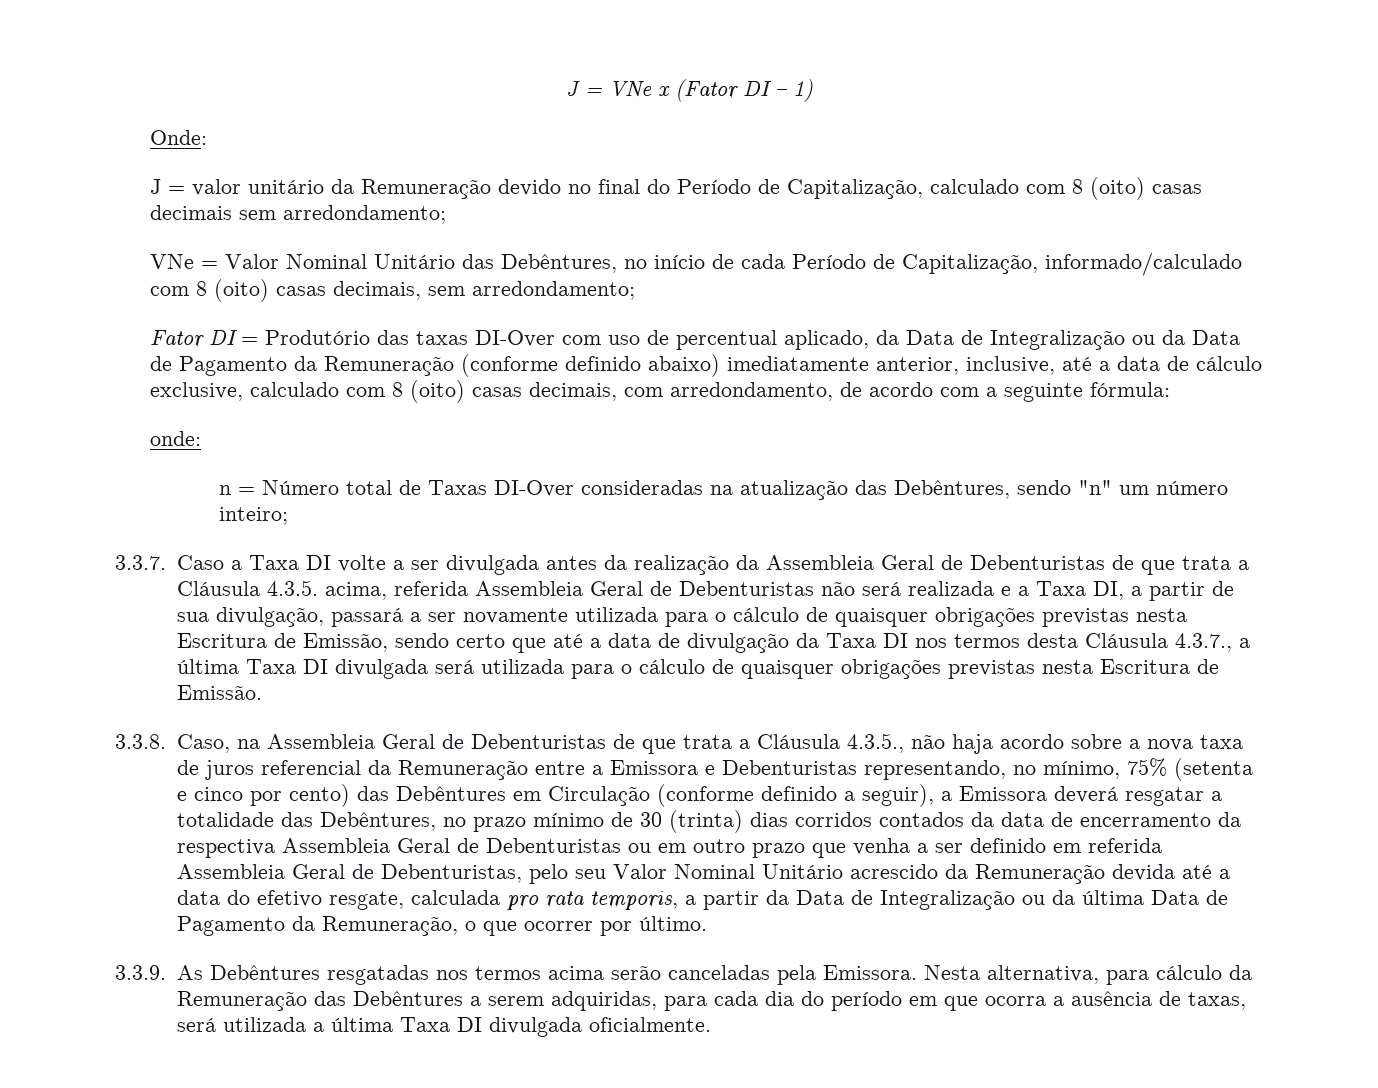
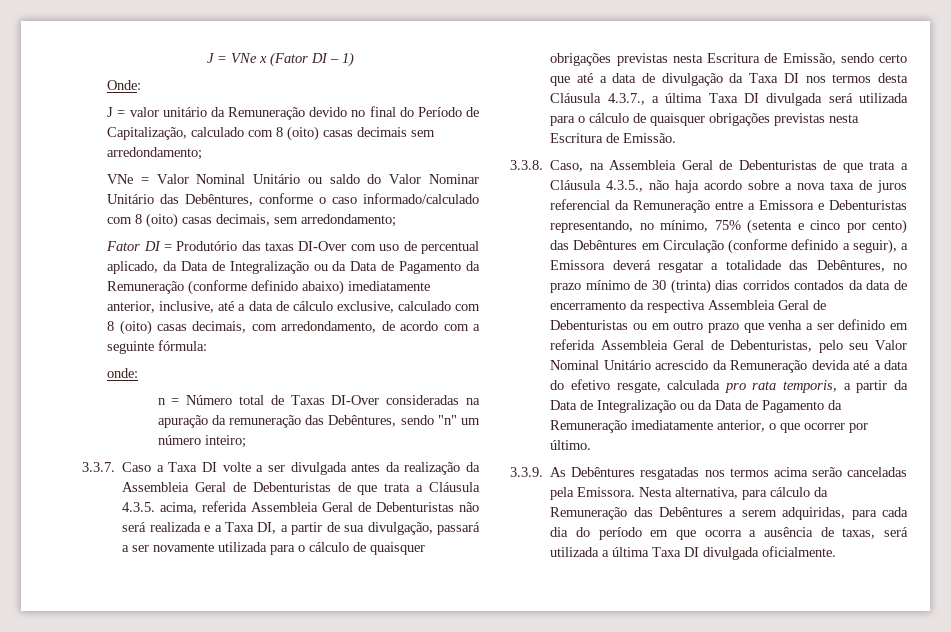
- VNe = Valor Nominal Unitário das Debêntures, no início de cada Período de Capitalização, informado/calculado com 8 (oito) casas decimais, sem arredondamento;
+ VNe = Valor Nominal Unitário ou saldo do Valor Nominar Unitário das Debêntures, conforme o caso informado/calculado com 8 (oito) casas decimais, sem arredondamento;
- n = Número total de Taxas DI-Over consideradas na atualização das Debêntures, sendo "n" um número inteiro;
+ n = Número total de Taxas DI-Over consideradas na apuração da remuneração das Debêntures, sendo "n" um número inteiro;
- 3.3.8. Caso, na Assembleia Geral de Debenturistas de que trata a Cláusula 4.3.5., não haja acordo sobre a nova taxa de juros referencial da Remuneração entre a Emissora e Debenturistas representando, no mínimo, 75% (setenta e cinco por cento) das Debêntures em Circulação (conforme definido a seguir), a Emissora deverá resgatar a totalidade das Debêntures, no prazo mínimo de 30 (trinta) dias corridos contados da data de encerramento da respectiva Assembleia Geral de Debenturistas ou em outro prazo que venha a ser definido em referida Assembleia Geral de Debenturistas, pelo seu Valor Nominal Unitário acrescido da Remuneração devida até a data do efetivo resgate, calculada pro rata temporis, a partir da Data de Integralização ou da última Data de Pagamento da Remuneração, o que ocorrer por último.
+ 3.3.8. Caso, na Assembleia Geral de Debenturistas de que trata a Cláusula 4.3.5., não haja acordo sobre a nova taxa de juros referencial da Remuneração entre a Emissora e Debenturistas representando, no mínimo, 75% (setenta e cinco por cento) das Debêntures em Circulação (conforme definido a seguir), a Emissora deverá resgatar a totalidade das Debêntures, no prazo mínimo de 30 (trinta) dias corridos contados da data de encerramento da respectiva Assembleia Geral de Debenturistas ou em outro prazo que venha a ser definido em referida Assembleia Geral de Debenturistas, pelo seu Valor Nominal Unitário acrescido da Remuneração devida até a data do efetivo resgate, calculada pro rata temporis, a partir da Data de Integralização ou da Data de Pagamento da Remuneração imediatamente anterior, o que ocorrer por último.

